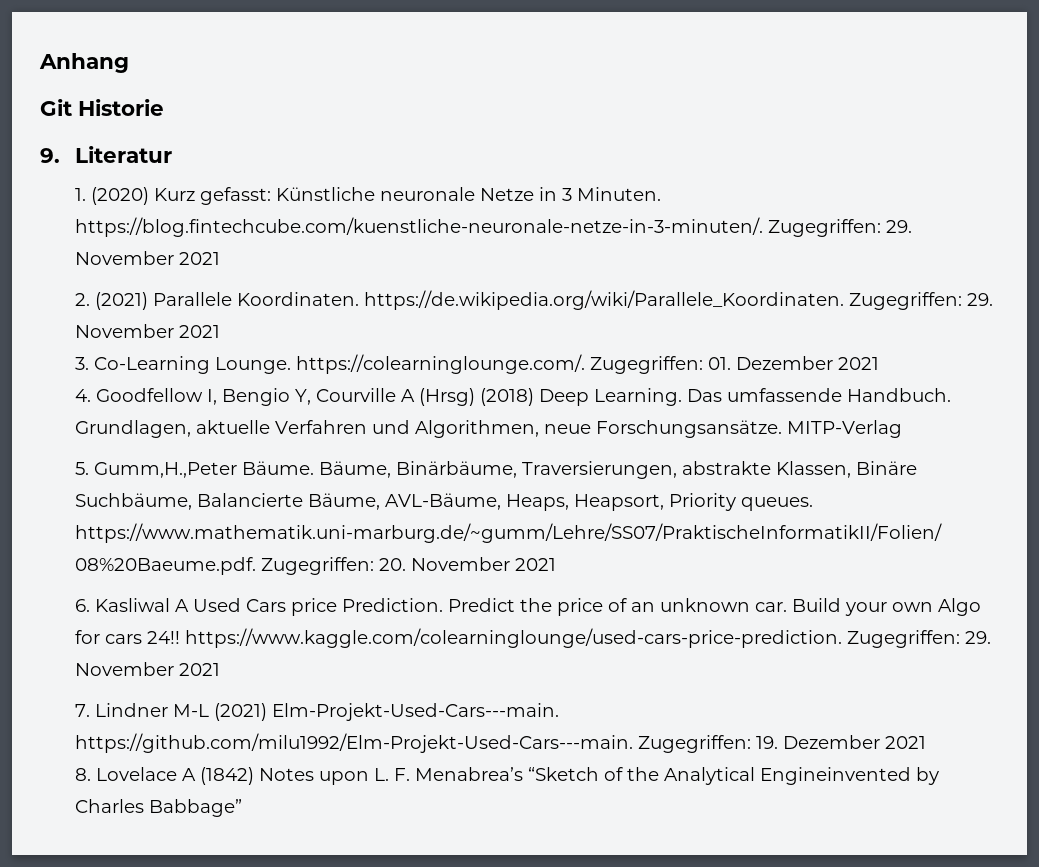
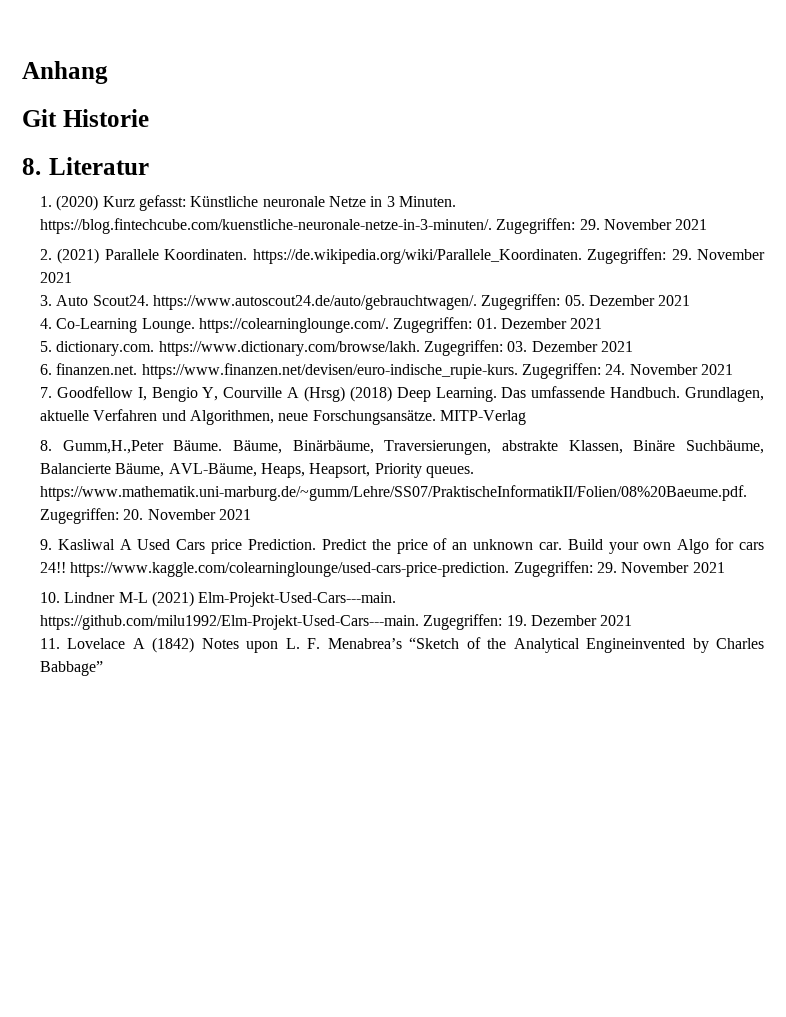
- 9. Literatur
+ 8. Literatur
- 3. Co-Learning Lounge. https://colearninglounge.com/. Zugegriffen: 01. Dezember 2021
+ 3. Auto Scout24. https://www.autoscout24.de/auto/gebrauchtwagen/. Zugegriffen: 05. Dezember 2021
+ 4. Co-Learning Lounge. https://colearninglounge.com/. Zugegriffen: 01. Dezember 2021
- 4. Goodfellow I, Bengio Y, Courville A (Hrsg) (2018) Deep Learning.
+ 5. dictionary.com. https://www.dictionary.com/browse/lakh. Zugegriffen: 03. Dezember 2021
+ 6. finanzen.net. https://www.finanzen.net/devisen/euro-indische_rupie-kurs. Zugegriffen: 24. November 2021
+ 7. Goodfellow I, Bengio Y, Courville A (Hrsg) (2018) Deep Learning.
- 5. Gumm,H.,Peter Bäume.
+ 8. Gumm,H.,Peter Bäume.
- 6. Kasliwal A Used Cars price Prediction.
+ 9. Kasliwal A Used Cars price Prediction.
- 7. Lindner M-L (2021) Elm-Projekt-Used-Cars---main. https://github.com/milu1992/Elm-Projekt-Used-Cars---main. Zugegriffen: 19. Dezember 2021
+ 10. Lindner M-L (2021) Elm-Projekt-Used-Cars---main. https://github.com/milu1992/Elm-Projekt-Used-Cars---main. Zugegriffen: 19. Dezember 2021
- 8. Lovelace A (1842) Notes upon L. F. Menabrea’s “Sketch of the Analytical Engineinvented by Charles Babbage”
+ 11. Lovelace A (1842) Notes upon L. F. Menabrea’s “Sketch of the Analytical Engineinvented by Charles Babbage”

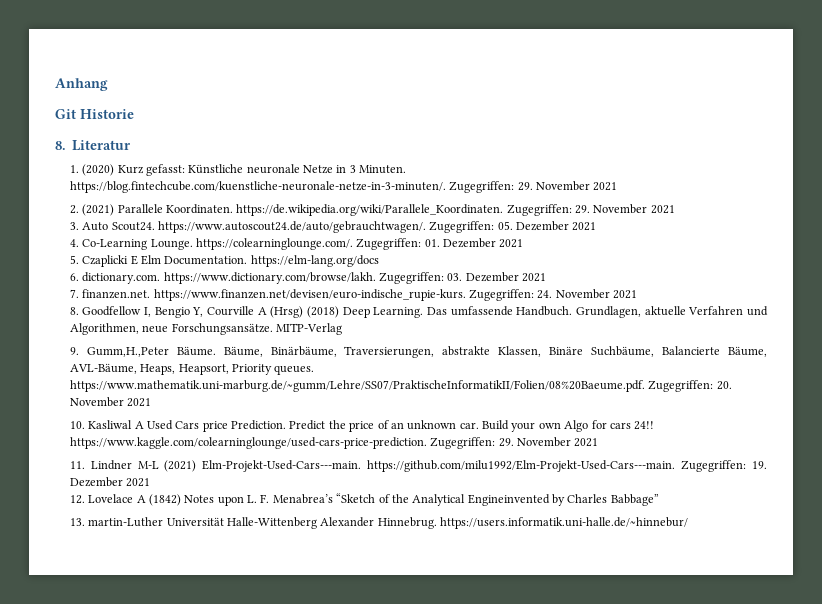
- 5. dictionary.com. https://www.dictionary.com/browse/lakh. Zugegriffen: 03. Dezember 2021
+ 5. Czaplicki E Elm Documentation. https://elm-lang.org/docs
+ 6. dictionary.com. https://www.dictionary.com/browse/lakh. Zugegriffen: 03. Dezember 2021
- 6. finanzen.net. https://www.finanzen.net/devisen/euro-indische_rupie-kurs. Zugegriffen: 24. November 2021
+ 7. finanzen.net. https://www.finanzen.net/devisen/euro-indische_rupie-kurs. Zugegriffen: 24. November 2021
- 7. Goodfellow I, Bengio Y, Courville A (Hrsg) (2018) Deep Learning.
+ 8. Goodfellow I, Bengio Y, Courville A (Hrsg) (2018) Deep Learning.
- 8. Gumm,H.,Peter Bäume.
+ 9. Gumm,H.,Peter Bäume.
- 9. Kasliwal A Used Cars price Prediction.
+ 10. Kasliwal A Used Cars price Prediction.
- 10. Lindner M-L (2021) Elm-Projekt-Used-Cars---main. https://github.com/milu1992/Elm-Projekt-Used-Cars---main. Zugegriffen: 19. Dezember 2021
+ 11. Lindner M-L (2021) Elm-Projekt-Used-Cars---main. https://github.com/milu1992/Elm-Projekt-Used-Cars---main. Zugegriffen: 19. Dezember 2021
- 11. Lovelace A (1842) Notes upon L. F. Menabrea’s “Sketch of the Analytical Engineinvented by Charles Babbage”
+ 12. Lovelace A (1842) Notes upon L. F. Menabrea’s “Sketch of the Analytical Engineinvented by Charles Babbage”
+ 13. martin-Luther Universität Halle-Wittenberg Alexander Hinnebrug. https://users.informatik.uni-halle.de/~hinnebur/

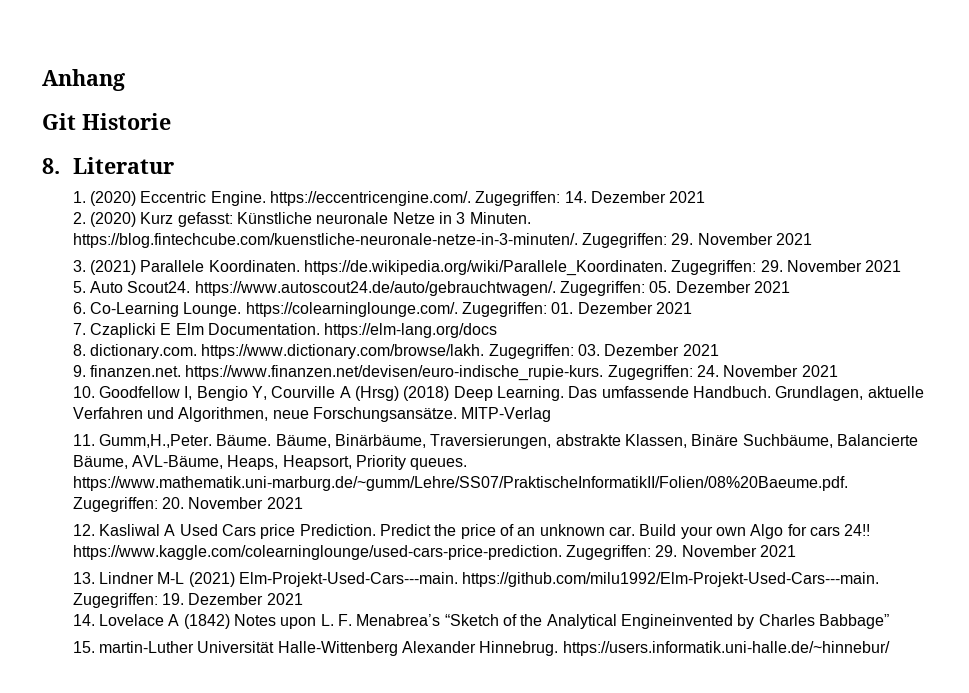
- 1. (2020) Kurz gefasst: Künstliche neuronale Netze in 3 Minuten. https://blog.fintechcube.com/kuenstliche-neuronale-netze-in-3-minuten/. Zugegriffen: 29. November 2021
+ 1. (2020) Eccentric Engine. https://eccentricengine.com/. Zugegriffen: 14. Dezember 2021
+ 2. (2020) Kurz gefasst: Künstliche neuronale Netze in 3 Minuten. https://blog.fintechcube.com/kuenstliche-neuronale-netze-in-3-minuten/. Zugegriffen: 29. November 2021
- 2. (2021) Parallele Koordinaten. https://de.wikipedia.org/wiki/Parallele_Koordinaten. Zugegriffen: 29. November 2021
+ 3. (2021) Parallele Koordinaten. https://de.wikipedia.org/wiki/Parallele_Koordinaten. Zugegriffen: 29. November 2021
- 3. Auto Scout24. https://www.autoscout24.de/auto/gebrauchtwagen/. Zugegriffen: 05. Dezember 2021
+ 5. Auto Scout24. https://www.autoscout24.de/auto/gebrauchtwagen/. Zugegriffen: 05. Dezember 2021
- 4. Co-Learning Lounge. https://colearninglounge.com/. Zugegriffen: 01. Dezember 2021
+ 6. Co-Learning Lounge. https://colearninglounge.com/. Zugegriffen: 01. Dezember 2021
- 5. Czaplicki E Elm Documentation. https://elm-lang.org/docs
+ 7. Czaplicki E Elm Documentation. https://elm-lang.org/docs
- 6. dictionary.com. https://www.dictionary.com/browse/lakh. Zugegriffen: 03. Dezember 2021
+ 8. dictionary.com. https://www.dictionary.com/browse/lakh. Zugegriffen: 03. Dezember 2021
- 7. finanzen.net. https://www.finanzen.net/devisen/euro-indische_rupie-kurs. Zugegriffen: 24. November 2021
+ 9. finanzen.net. https://www.finanzen.net/devisen/euro-indische_rupie-kurs. Zugegriffen: 24. November 2021
- 8. Goodfellow I, Bengio Y, Courville A (Hrsg) (2018) Deep Learning.
+ 10. Goodfellow I, Bengio Y, Courville A (Hrsg) (2018) Deep Learning.
- 9. Gumm,H.,Peter Bäume.
+ 11. Gumm,H.,Peter. Bäume.
- 10. Kasliwal A Used Cars price Prediction.
+ 12. Kasliwal A Used Cars price Prediction.
- 11. Lindner M-L (2021) Elm-Projekt-Used-Cars---main. https://github.com/milu1992/Elm-Projekt-Used-Cars---main. Zugegriffen: 19. Dezember 2021
+ 13. Lindner M-L (2021) Elm-Projekt-Used-Cars---main. https://github.com/milu1992/Elm-Projekt-Used-Cars---main. Zugegriffen: 19. Dezember 2021
- 12. Lovelace A (1842) Notes upon L. F. Menabrea’s “Sketch of the Analytical Engineinvented by Charles Babbage”
+ 14. Lovelace A (1842) Notes upon L. F. Menabrea’s “Sketch of the Analytical Engineinvented by Charles Babbage”
- 13. martin-Luther Universität Halle-Wittenberg Alexander Hinnebrug. https://users.informatik.uni-halle.de/~hinnebur/
+ 15. martin-Luther Universität Halle-Wittenberg Alexander Hinnebrug. https://users.informatik.uni-halle.de/~hinnebur/

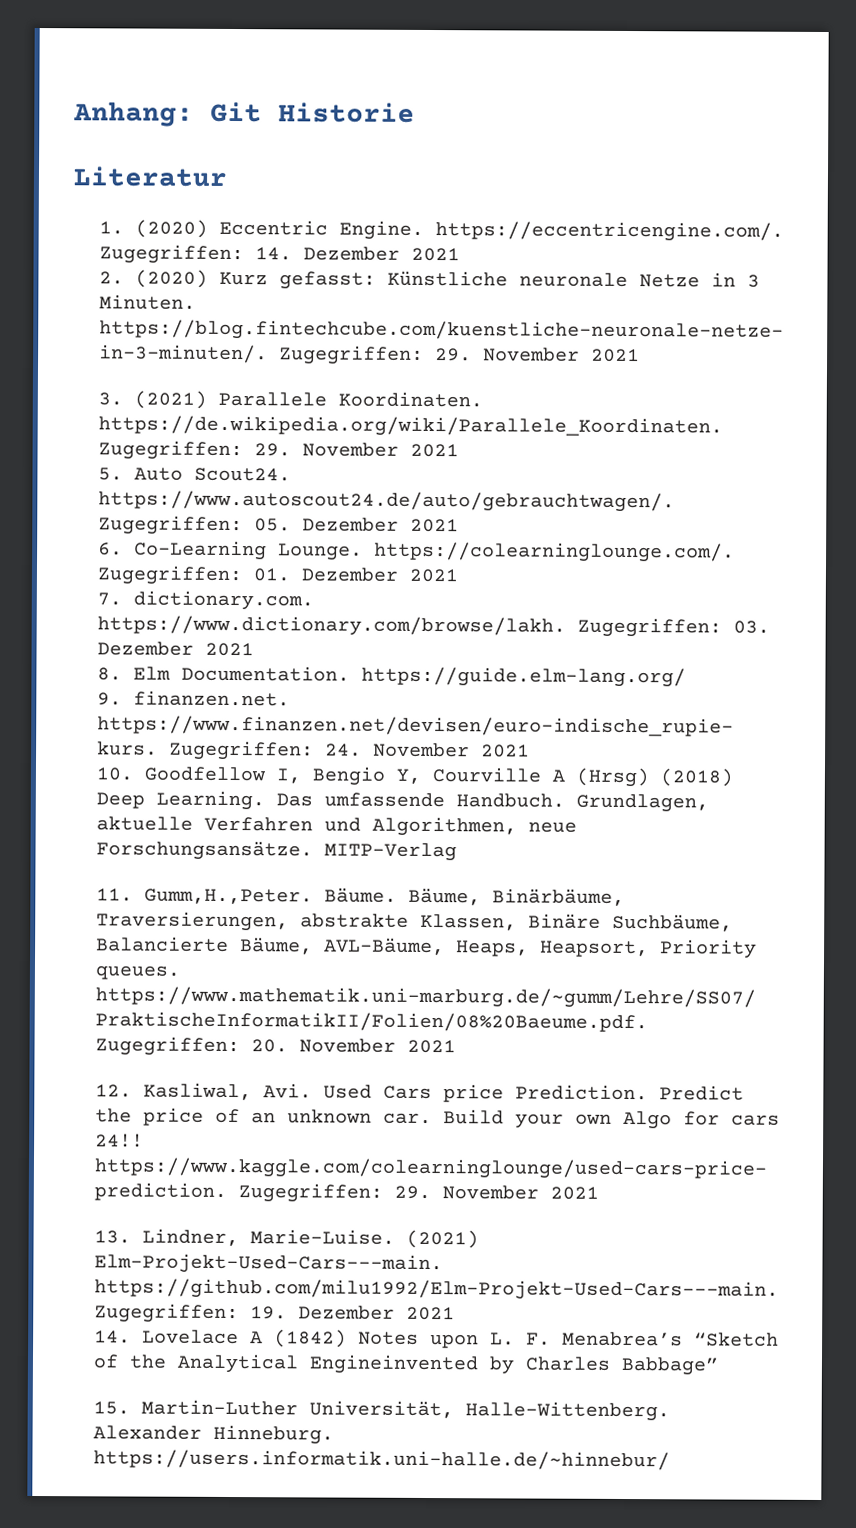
- Anhang
- Git Historie
+ Anhang: Git Historie
- 8. Literatur
+ Literatur
- 7. Czaplicki E Elm Documentation. https://elm-lang.org/docs
- 8. dictionary.com. https://www.dictionary.com/browse/lakh. Zugegriffen: 03. Dezember 2021
+ 7. dictionary.com. https://www.dictionary.com/browse/lakh. Zugegriffen: 03. Dezember 2021
+ 8. Elm Documentation. https://guide.elm-lang.org/
- 12. Kasliwal A Used Cars price Prediction.
+ 12. Kasliwal, Avi. Used Cars price Prediction.
- 13. Lindner M-L (2021) Elm-Projekt-Used-Cars---main. https://github.com/milu1992/Elm-Projekt-Used-Cars---main. Zugegriffen: 19. Dezember 2021
+ 13. Lindner, Marie-Luise. (2021) Elm-Projekt-Used-Cars---main. https://github.com/milu1992/Elm-Projekt-Used-Cars---main. Zugegriffen: 19. Dezember 2021
- 15. martin-Luther Universität Halle-Wittenberg Alexander Hinnebrug. https://users.informatik.uni-halle.de/~hinnebur/
+ 15. Martin-Luther Universität, Halle-Wittenberg. Alexander Hinneburg. https://users.informatik.uni-halle.de/~hinnebur/

